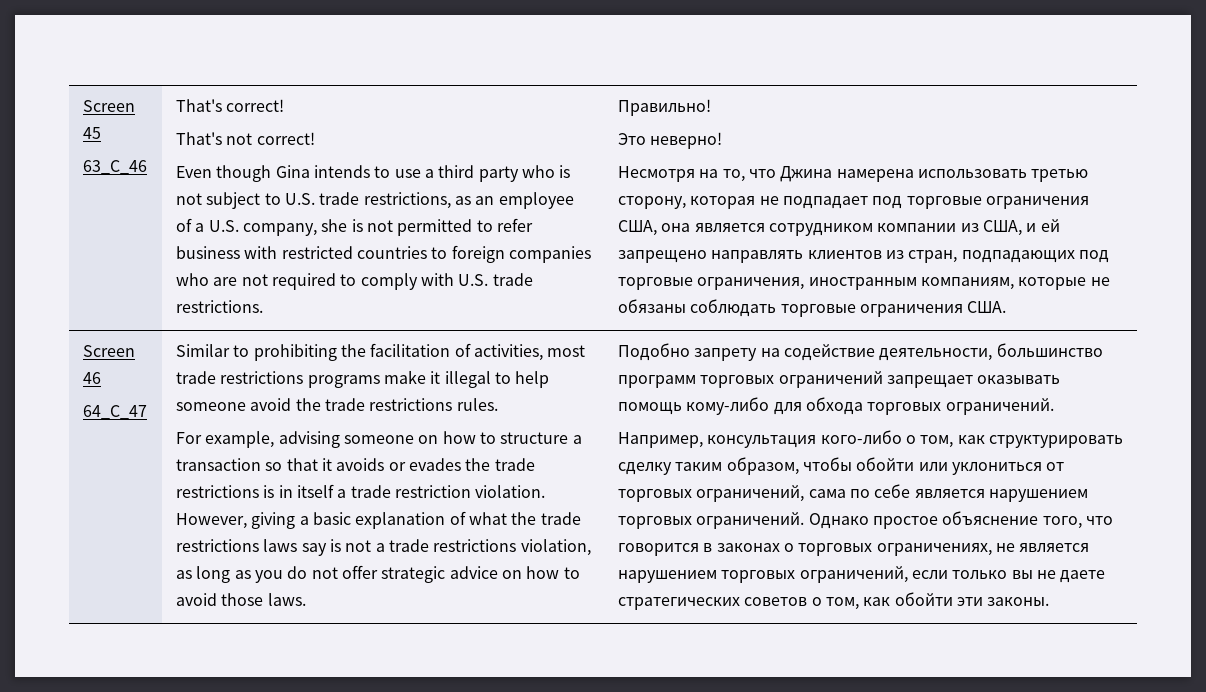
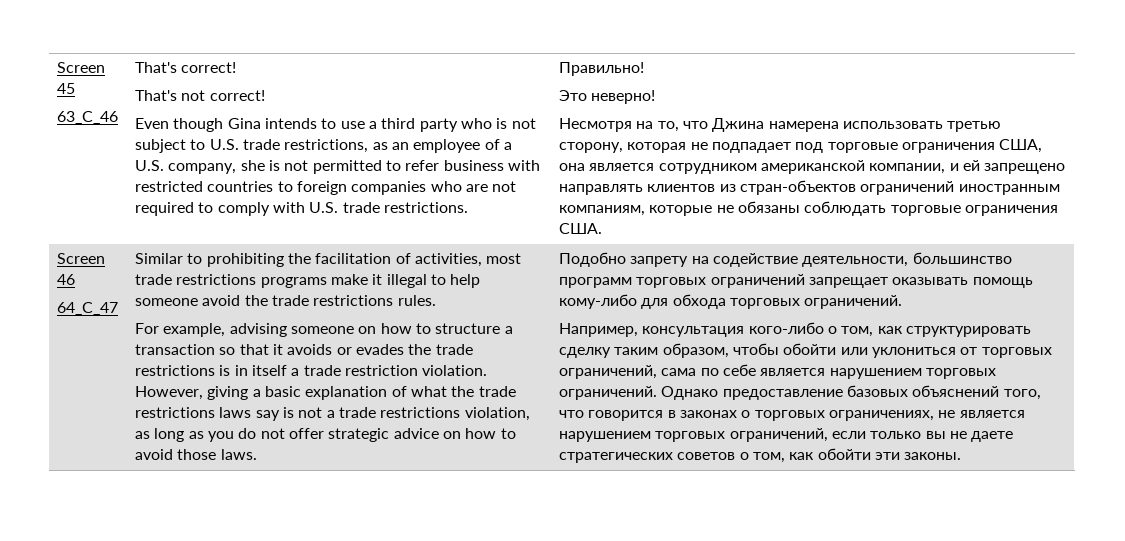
- Несмотря на то, что Джина намерена использовать третью сторону, которая не подпадает под торговые ограничения США, она является сотрудником компании из США, и ей запрещено направлять клиентов из стран, подпадающих под торговые ограничения, иностранным компаниям, которые не обязаны соблюдать торговые ограничения США.
+ Несмотря на то, что Джина намерена использовать третью сторону, которая не подпадает под торговые ограничения США, она является сотрудником американской компании, и ей запрещено направлять клиентов из стран-объектов ограничений иностранным компаниям, которые не обязаны соблюдать торговые ограничения США.
- Однако простое объяснение того, что говорится в законах о торговых ограничениях, не является нарушением торговых ограничений, если только вы не даете стратегических советов о том, как обойти эти законы.
+ Однако предоставление базовых объяснений того, что говорится в законах о торговых ограничениях, не является нарушением торговых ограничений, если только вы не даете стратегических советов о том, как обойти эти законы.

